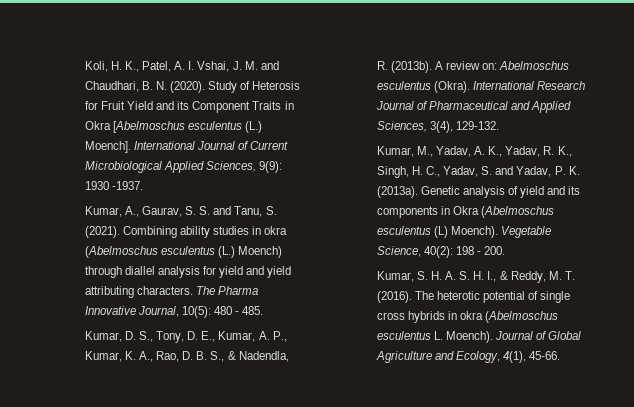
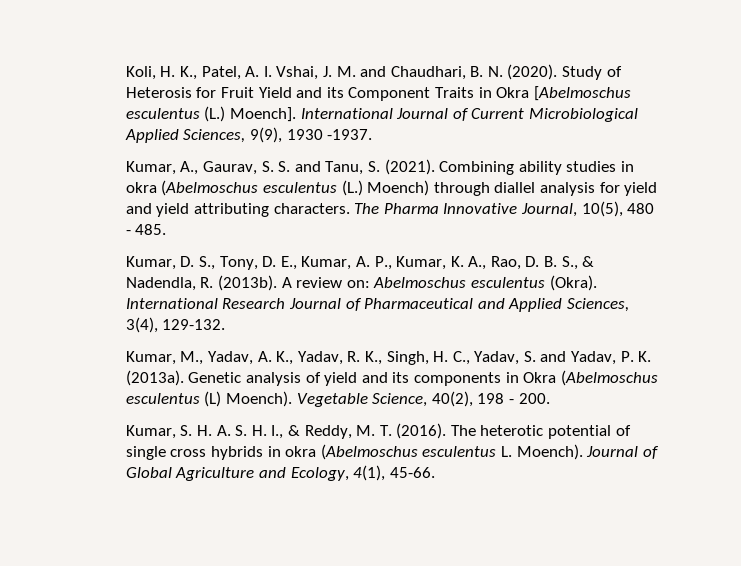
- International Journal of Current Microbiological Applied Sciences, 9(9): 1930 -1937.
+ International Journal of Current Microbiological Applied Sciences, 9(9), 1930 -1937.
- The Pharma Innovative Journal, 10(5): 480 - 485.
+ The Pharma Innovative Journal, 10(5), 480 - 485.
- Vegetable Science, 40(2): 198 - 200.
+ Vegetable Science, 40(2), 198 - 200.

